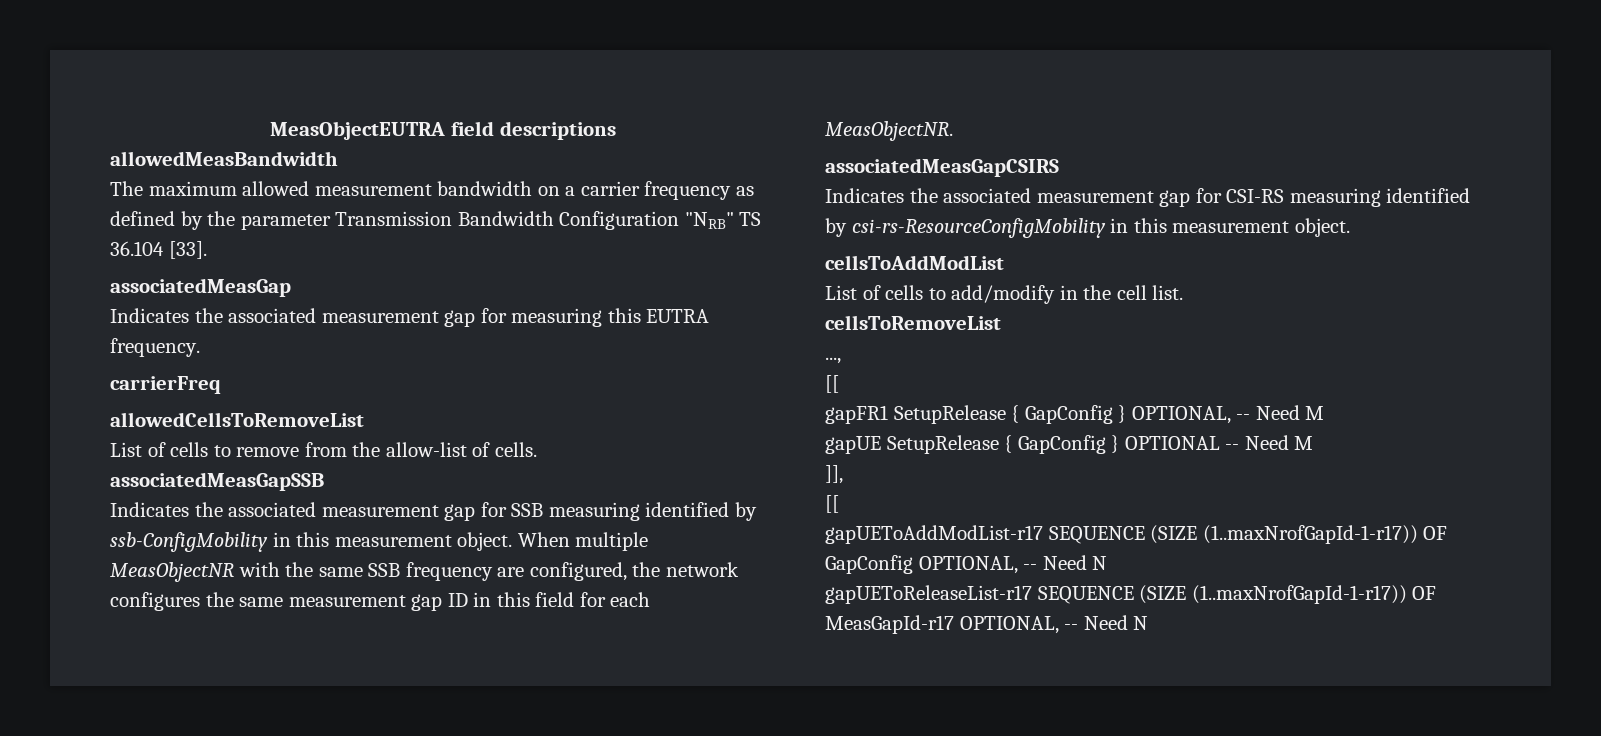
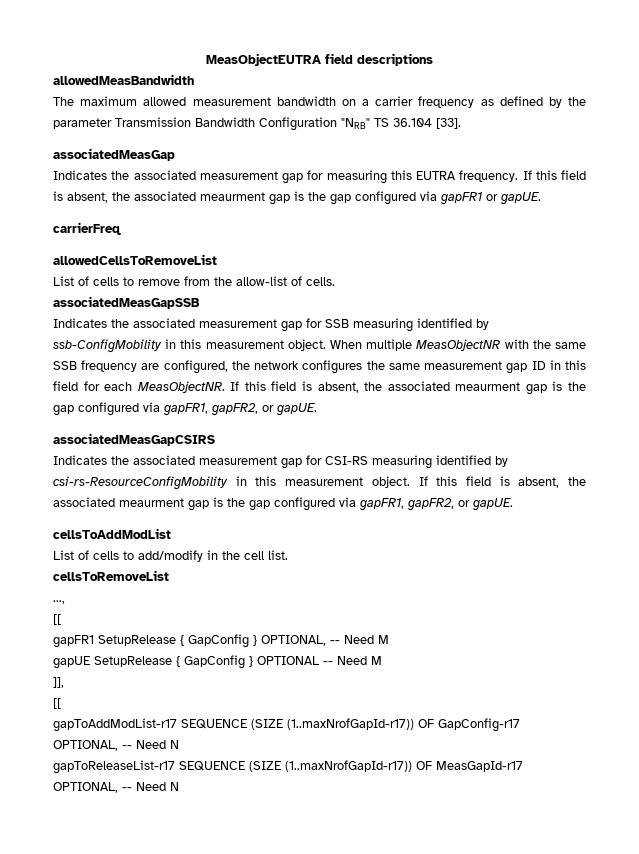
+ If this field is absent, the associated meaurment gap is the gap configured via gapFR1 or gapUE.
- When multiple MeasObjectNR with the same SSB frequency are configured, the network configures the same measurement gap ID in this field for each MeasObjectNR.
+ When multiple MeasObjectNR with the same SSB frequency are configured, the network configures the same measurement gap ID in this field for each MeasObjectNR. If this field is absent, the associated meaurment gap is the gap configured via gapFR1, gapFR2, or gapUE.
- Indicates the associated measurement gap for CSI-RS measuring identified by csi-rs-ResourceConfigMobility in this measurement object.
+ Indicates the associated measurement gap for CSI-RS measuring identified by csi-rs-ResourceConfigMobility in this measurement object. If this field is absent, the associated meaurment gap is the gap configured via gapFR1, gapFR2, or gapUE.
- gapUEToAddModList-r17 SEQUENCE (SIZE (1..maxNrofGapId-1-r17)) OF GapConfig OPTIONAL, -- Need N
+ gapToAddModList-r17 SEQUENCE (SIZE (1..maxNrofGapId-r17)) OF GapConfig-r17 OPTIONAL, -- Need N
- gapUEToReleaseList-r17 SEQUENCE (SIZE (1..maxNrofGapId-1-r17)) OF MeasGapId-r17 OPTIONAL, -- Need N
+ gapToReleaseList-r17 SEQUENCE (SIZE (1..maxNrofGapId-r17)) OF MeasGapId-r17 OPTIONAL, -- Need N

